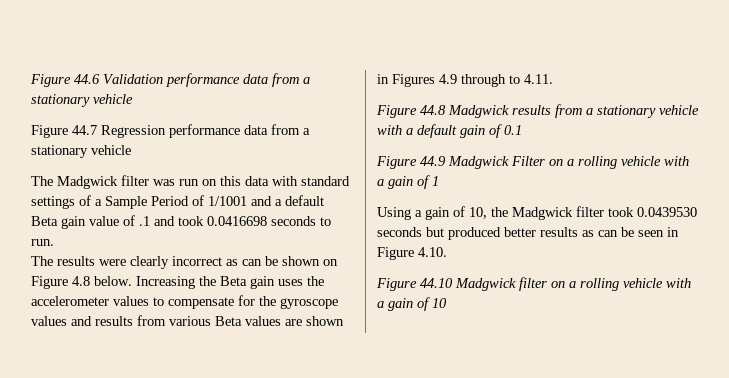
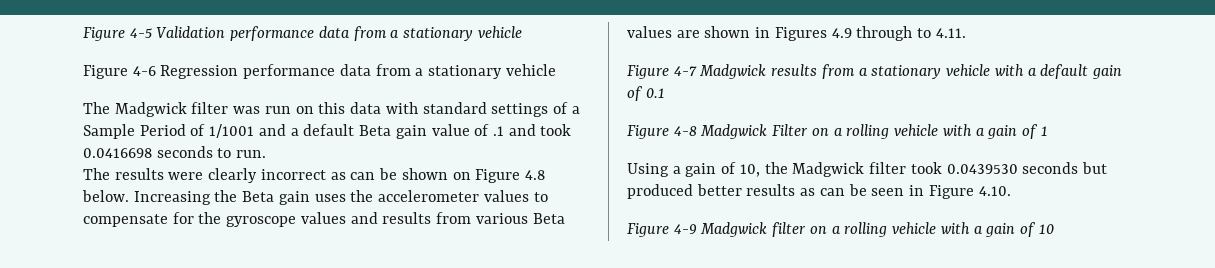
- Figure 44.6 Validation performance data from a stationary vehicle
+ Figure 4-5 Validation performance data from a stationary vehicle
- Figure 44.7 Regression performance data from a stationary vehicle
+ Figure 4-6 Regression performance data from a stationary vehicle
- Figure 44.8 Madgwick results from a stationary vehicle with a default gain of 0.1
+ Figure 4-7 Madgwick results from a stationary vehicle with a default gain of 0.1
- Figure 44.9 Madgwick Filter on a rolling vehicle with a gain of 1
+ Figure 4-8 Madgwick Filter on a rolling vehicle with a gain of 1
- Figure 44.10 Madgwick filter on a rolling vehicle with a gain of 10
+ Figure 4-9 Madgwick filter on a rolling vehicle with a gain of 10

